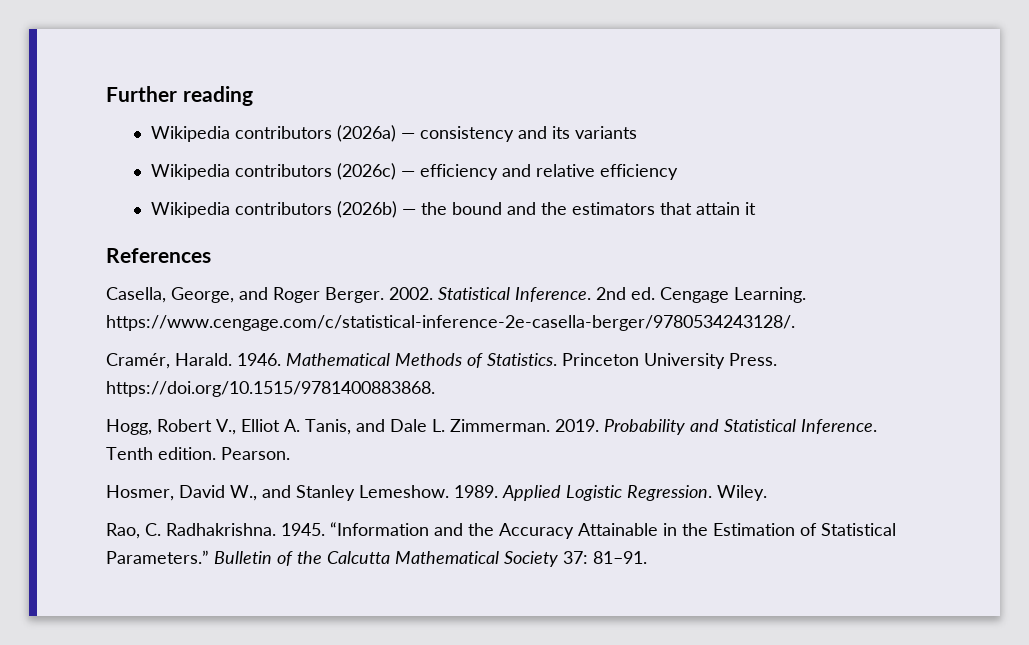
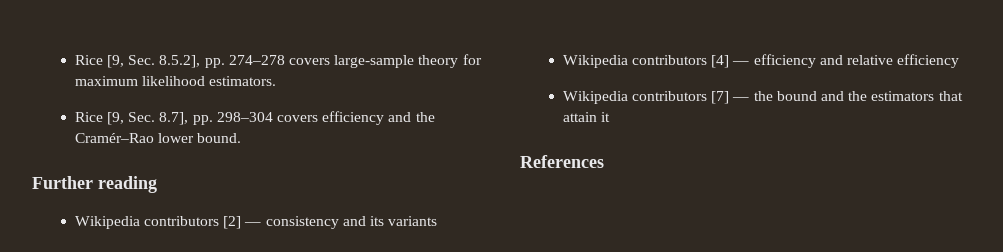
+ Rice [9, Sec. 8.5.2], pp. 274–278 covers large-sample theory for maximum likelihood estimators.
+ Rice [9, Sec. 8.7], pp. 298–304 covers efficiency and the Cramér–Rao lower bound.
- Wikipedia contributors (2026a) — consistency and its variants
+ Wikipedia contributors [2] — consistency and its variants
- Wikipedia contributors (2026c) — efficiency and relative efficiency
+ Wikipedia contributors [4] — efficiency and relative efficiency
- Wikipedia contributors (2026b) — the bound and the estimators that attain it
+ Wikipedia contributors [7] — the bound and the estimators that attain it
- Casella, George, and Roger Berger. 2002. Statistical Inference. 2nd ed. Cengage Learning. https://www.cengage.com/c/statistical-inference-2e-casella-berger/9780534243128/.
- Cramér, Harald. 1946. Mathematical Methods of Statistics. Princeton University Press. https://doi.org/10.1515/9781400883868.
- Hogg, Robert V., Elliot A. Tanis, and Dale L. Zimmerman. 2019. Probability and Statistical Inference. Tenth edition. Pearson.
- Hosmer, David W., and Stanley Lemeshow. 1989. Applied Logistic Regression. Wiley.
- Rao, C. Radhakrishna. 1945. “Information and the Accuracy Attainable in the Estimation of Statistical Parameters.” Bulletin of the Calcutta Mathematical Society 37: 81–91.

